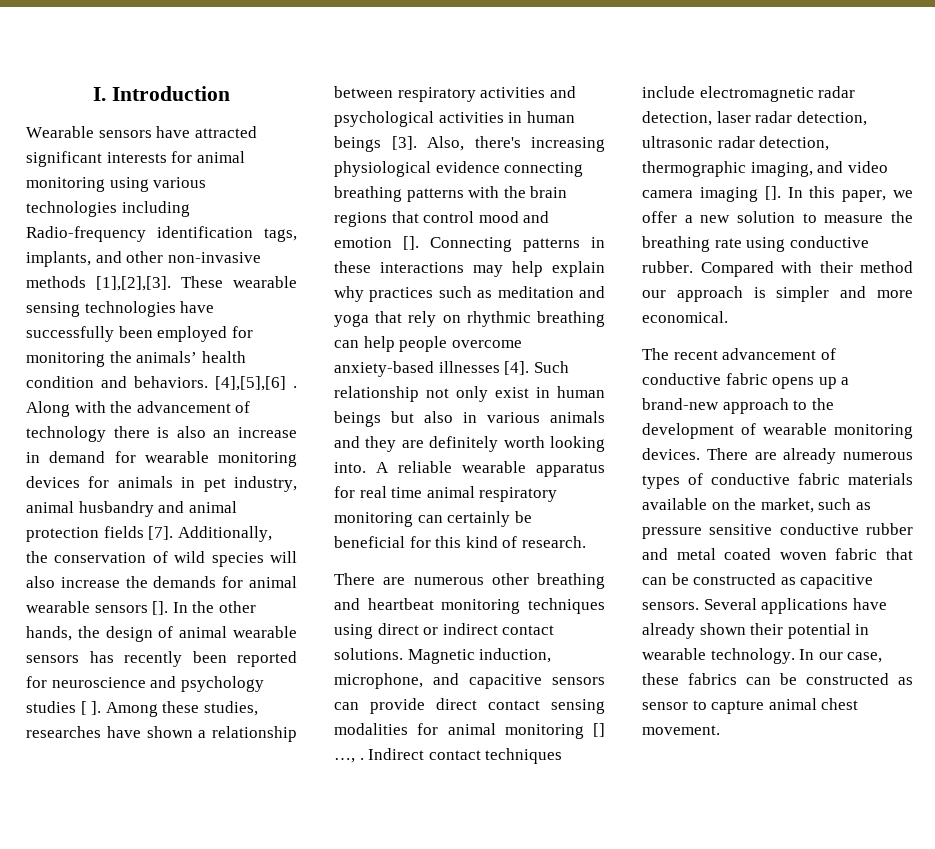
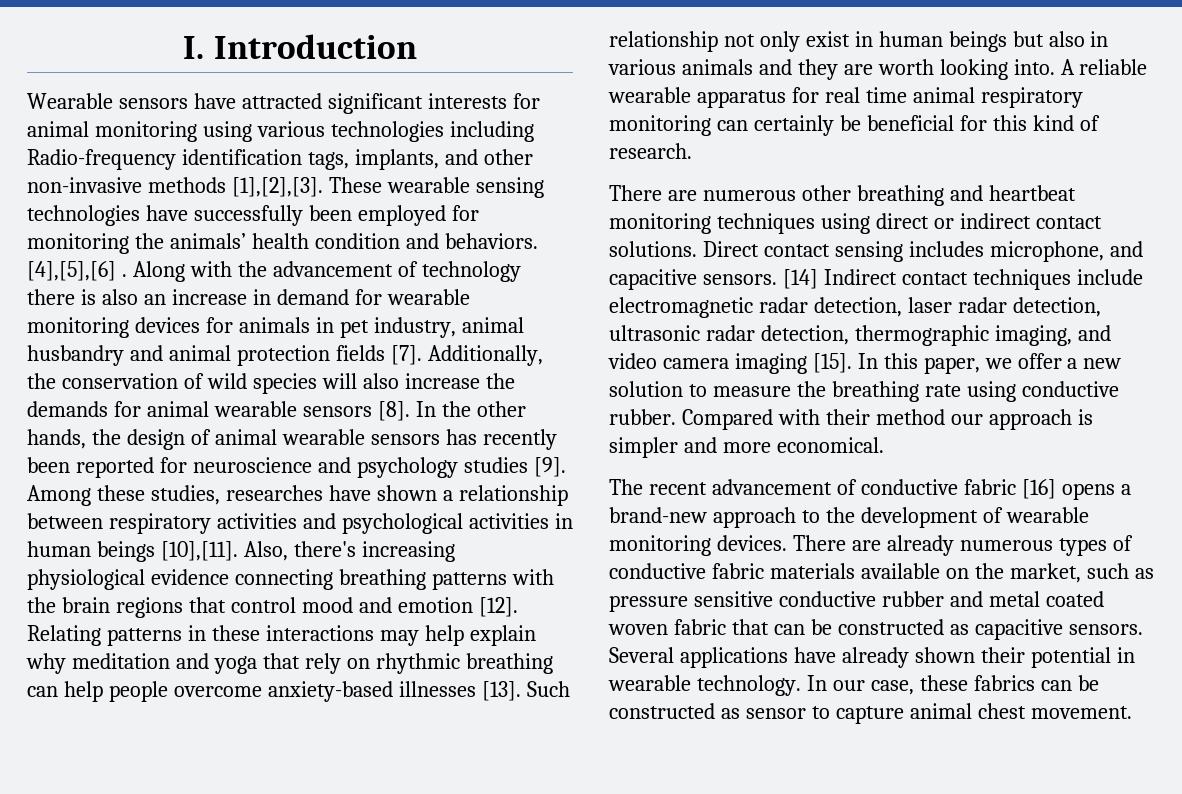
- Additionally, the conservation of wild species will also increase the demands for animal wearable sensors [].
+ Additionally, the conservation of wild species will also increase the demands for animal wearable sensors [8].
- In the other hands, the design of animal wearable sensors has recently been reported for neuroscience and psychology studies [ ].
+ In the other hands, the design of animal wearable sensors has recently been reported for neuroscience and psychology studies [9].
- Among these studies, researches have shown a relationship between respiratory activities and psychological activities in human beings [3].
+ Among these studies, researches have shown a relationship between respiratory activities and psychological activities in human beings [10],[11].
- Also, there's increasing physiological evidence connecting breathing patterns with the brain regions that control mood and emotion []. Connecting patterns in these interactions may help explain why practices such as meditation and yoga that rely on rhythmic breathing can help people overcome anxiety-based illnesses [4].
+ Also, there's increasing physiological evidence connecting breathing patterns with the brain regions that control mood and emotion [12]. Relating patterns in these interactions may help explain why meditation and yoga that rely on rhythmic breathing can help people overcome anxiety-based illnesses [13].
- Such relationship not only exist in human beings but also in various animals and they are definitely worth looking into.
+ Such relationship not only exist in human beings but also in various animals and they are worth looking into.
- Magnetic induction, microphone, and capacitive sensors can provide direct contact sensing modalities for animal monitoring [] …, . Indirect contact techniques include electromagnetic radar detection, laser radar detection, ultrasonic radar detection, thermographic imaging, and video camera imaging [].
+ Direct contact sensing includes microphone, and capacitive sensors. [14] Indirect contact techniques include electromagnetic radar detection, laser radar detection, ultrasonic radar detection, thermographic imaging, and video camera imaging [15].
- The recent advancement of conductive fabric opens up a brand-new approach to the development of wearable monitoring devices.
+ The recent advancement of conductive fabric [16] opens a brand-new approach to the development of wearable monitoring devices.

